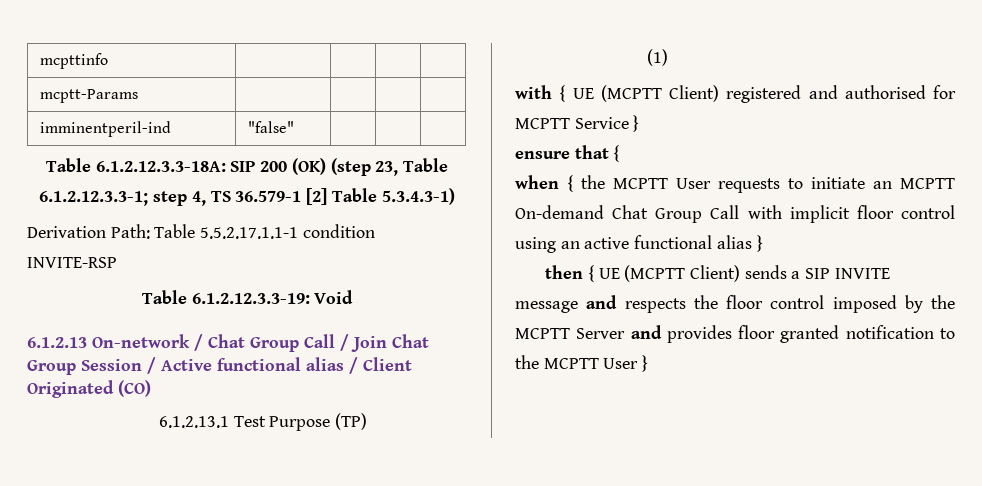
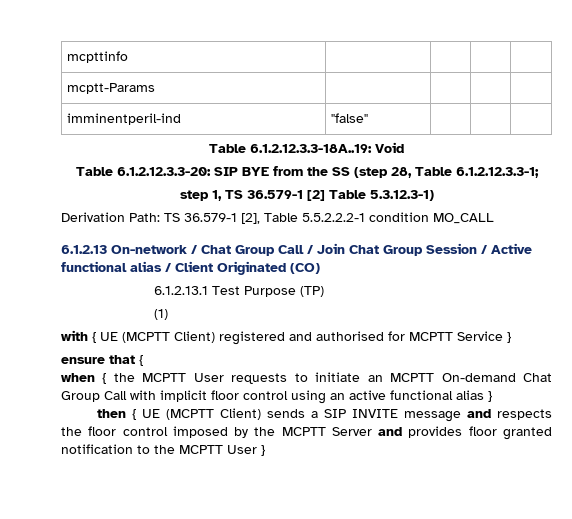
- Table 6.1.2.12.3.3-18A: SIP 200 (OK) (step 23, Table 6.1.2.12.3.3-1; step 4, TS 36.579-1 [2] Table 5.3.4.3-1)
+ Table 6.1.2.12.3.3-18A..19: Void
+ Table 6.1.2.12.3.3-20: SIP BYE from the SS (step 28, Table 6.1.2.12.3.3-1;
+ step 1, TS 36.579-1 [2] Table 5.3.12.3-1)
- Derivation Path: Table 5.5.2.17.1.1-1 condition INVITE-RSP
- Table 6.1.2.12.3.3-19: Void
+ Derivation Path: TS 36.579-1 [2], Table 5.5.2.2.2-1 condition MO_CALL

